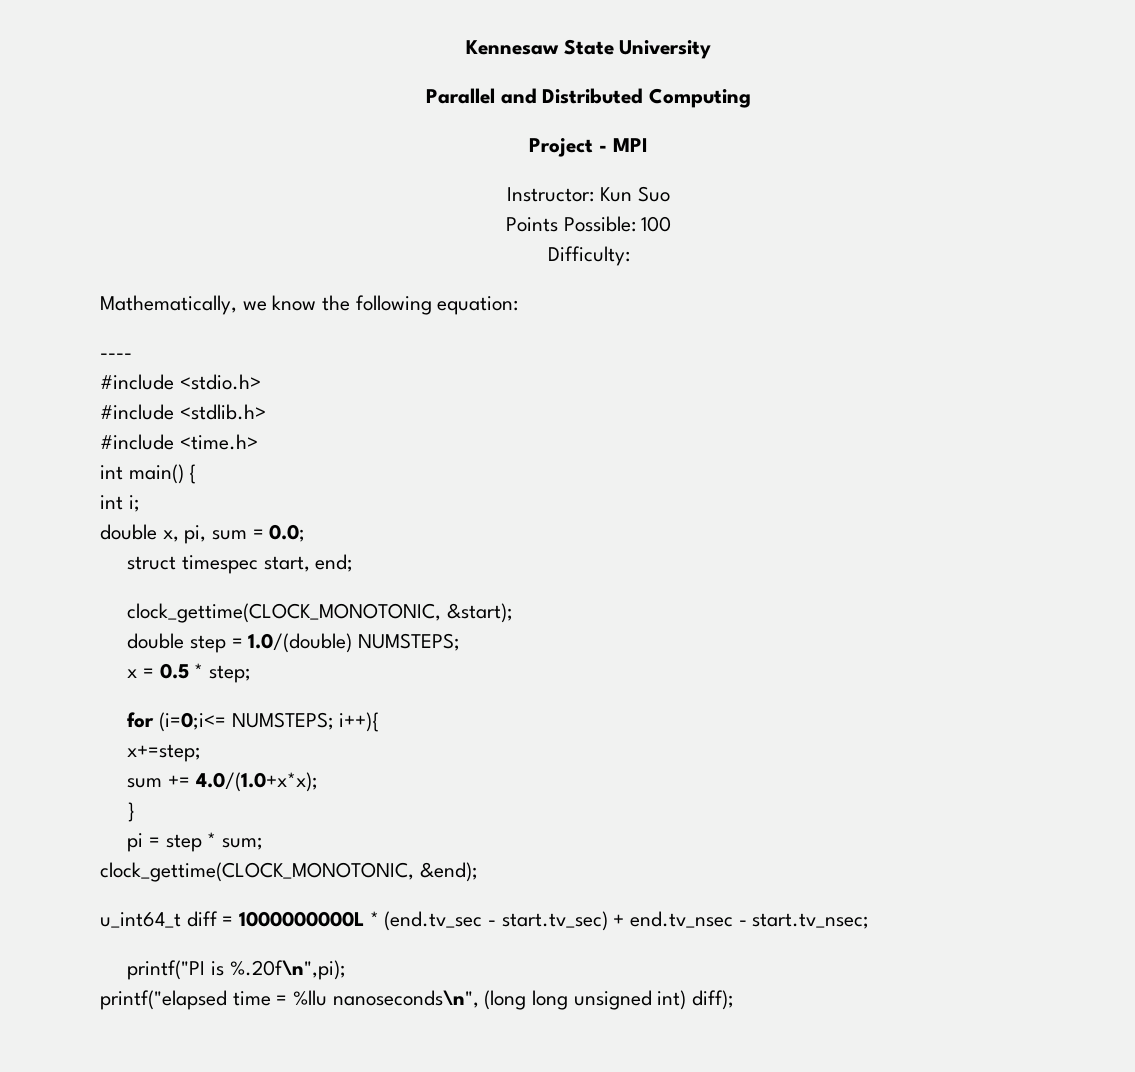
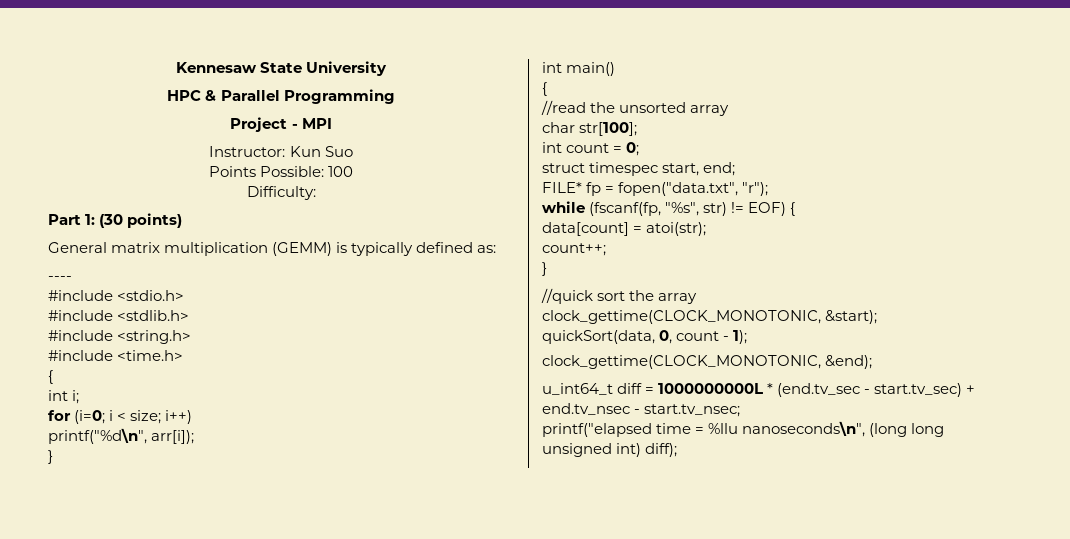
- Parallel and Distributed Computing
+ HPC & Parallel Programming
- Mathematically, we know the following equation:
+ Part 1: (30 points)
+ General matrix multiplication (GEMM) is typically defined as:
+ #include <string.h>
  #include <time.h>
- int main() {
+ {
- double x, pi, sum = 0.0;
+ for (i=0; i < size; i++)
+ printf("%d\n", arr[i]);
+ }
+ int main()
+ {
+ //read the unsorted array
+ char str[100];
+ int count = 0;
  struct timespec start, end;
+ FILE* fp = fopen("data.txt", "r");
+ while (fscanf(fp, "%s", str) != EOF) {
+ data[count] = atoi(str);
+ count++;
+ }
+ //quick sort the array
  clock_gettime(CLOCK_MONOTONIC, &start);
- double step = 1.0/(double) NUMSTEPS;
- x = 0.5 * step;
- for (i=0;i<= NUMSTEPS; i++){
- x+=step;
- sum += 4.0/(1.0+x*x);
- }
- pi = step * sum;
+ quickSort(data, 0, count - 1);
- printf("PI is %.20f\n",pi);

